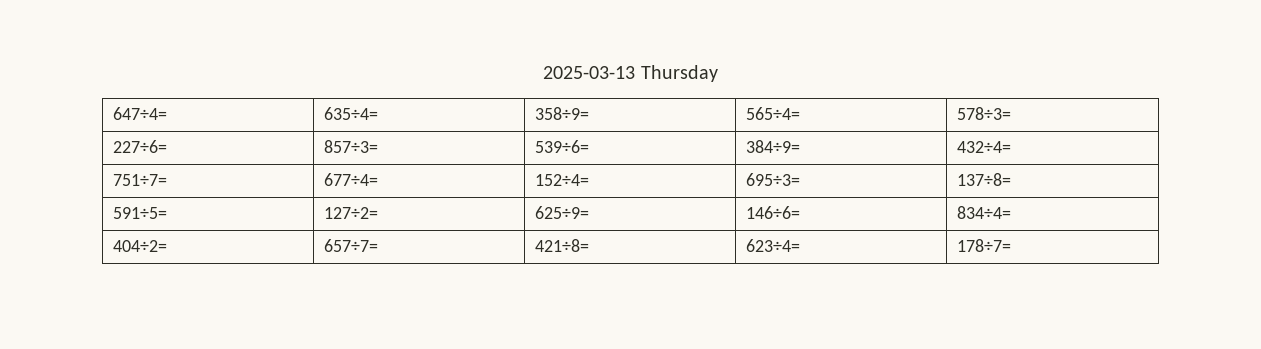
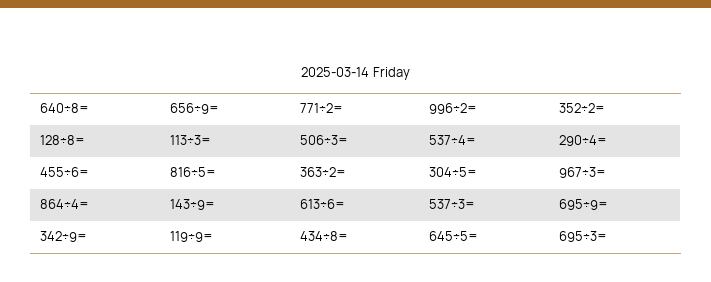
- 2025-03-13 Thursday
- 647÷4= | 635÷4= | 358÷9= | 565÷4= | 578÷3=
- 227÷6= | 857÷3= | 539÷6= | 384÷9= | 432÷4=
- 751÷7= | 677÷4= | 152÷4= | 695÷3= | 137÷8=
- 591÷5= | 127÷2= | 625÷9= | 146÷6= | 834÷4=
- 404÷2= | 657÷7= | 421÷8= | 623÷4= | 178÷7=
+ 2025-03-14 Friday
+ 640÷8= | 656÷9= | 771÷2= | 996÷2= | 352÷2=
+ 128÷8= | 113÷3= | 506÷3= | 537÷4= | 290÷4=
+ 455÷6= | 816÷5= | 363÷2= | 304÷5= | 967÷3=
+ 864÷4= | 143÷9= | 613÷6= | 537÷3= | 695÷9=
+ 342÷9= | 119÷9= | 434÷8= | 645÷5= | 695÷3=

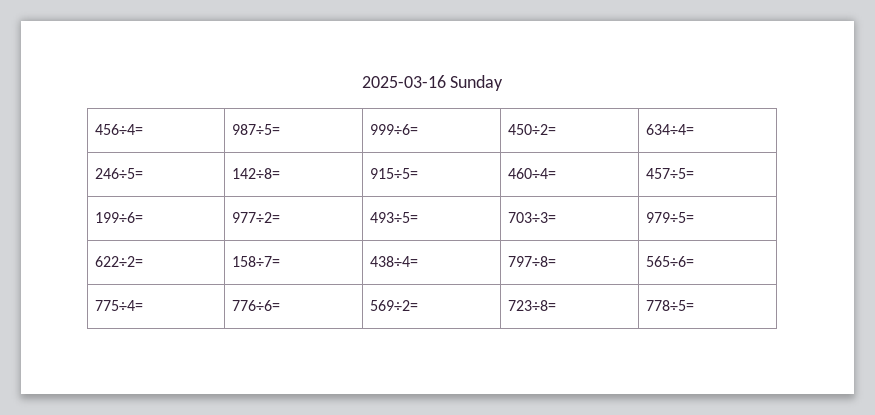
- 2025-03-14 Friday
- 640÷8= | 656÷9= | 771÷2= | 996÷2= | 352÷2=
- 128÷8= | 113÷3= | 506÷3= | 537÷4= | 290÷4=
- 455÷6= | 816÷5= | 363÷2= | 304÷5= | 967÷3=
- 864÷4= | 143÷9= | 613÷6= | 537÷3= | 695÷9=
- 342÷9= | 119÷9= | 434÷8= | 645÷5= | 695÷3=
+ 2025-03-16 Sunday
+ 456÷4= | 987÷5= | 999÷6= | 450÷2= | 634÷4=
+ 246÷5= | 142÷8= | 915÷5= | 460÷4= | 457÷5=
+ 199÷6= | 977÷2= | 493÷5= | 703÷3= | 979÷5=
+ 622÷2= | 158÷7= | 438÷4= | 797÷8= | 565÷6=
+ 775÷4= | 776÷6= | 569÷2= | 723÷8= | 778÷5=

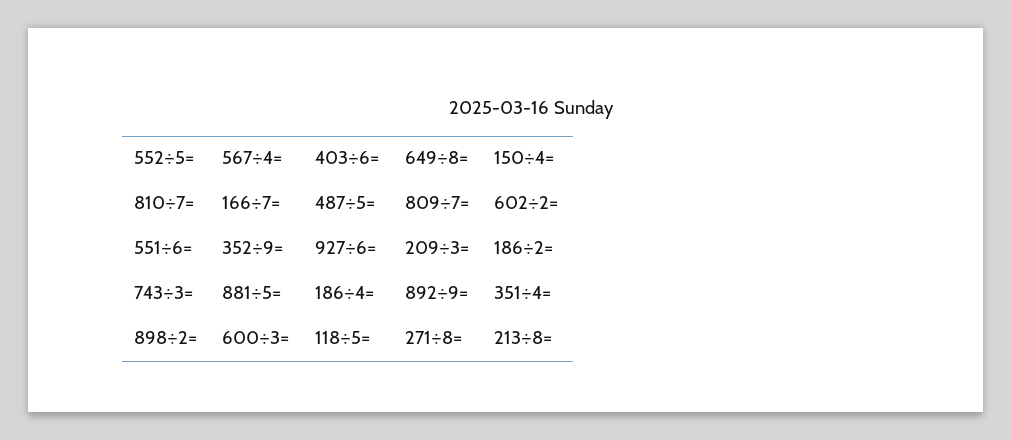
- 456÷4= | 987÷5= | 999÷6= | 450÷2= | 634÷4=
- 246÷5= | 142÷8= | 915÷5= | 460÷4= | 457÷5=
- 199÷6= | 977÷2= | 493÷5= | 703÷3= | 979÷5=
- 622÷2= | 158÷7= | 438÷4= | 797÷8= | 565÷6=
- 775÷4= | 776÷6= | 569÷2= | 723÷8= | 778÷5=
+ 552÷5= | 567÷4= | 403÷6= | 649÷8= | 150÷4=
+ 810÷7= | 166÷7= | 487÷5= | 809÷7= | 602÷2=
+ 551÷6= | 352÷9= | 927÷6= | 209÷3= | 186÷2=
+ 743÷3= | 881÷5= | 186÷4= | 892÷9= | 351÷4=
+ 898÷2= | 600÷3= | 118÷5= | 271÷8= | 213÷8=

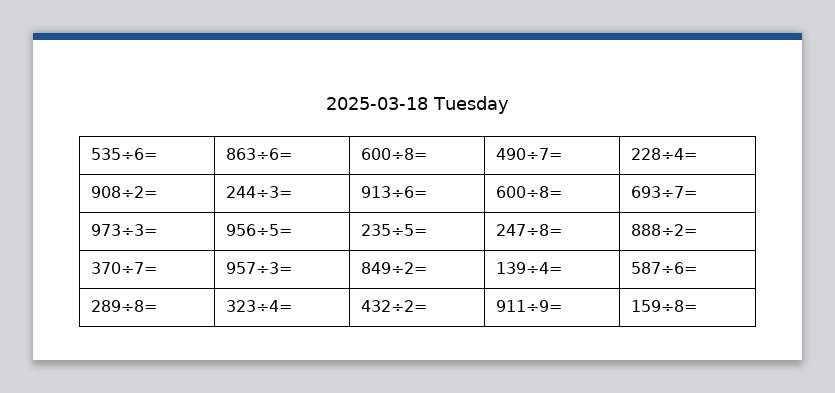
- 2025-03-16 Sunday
- 552÷5= | 567÷4= | 403÷6= | 649÷8= | 150÷4=
- 810÷7= | 166÷7= | 487÷5= | 809÷7= | 602÷2=
- 551÷6= | 352÷9= | 927÷6= | 209÷3= | 186÷2=
- 743÷3= | 881÷5= | 186÷4= | 892÷9= | 351÷4=
- 898÷2= | 600÷3= | 118÷5= | 271÷8= | 213÷8=
+ 2025-03-18 Tuesday
+ 535÷6= | 863÷6= | 600÷8= | 490÷7= | 228÷4=
+ 908÷2= | 244÷3= | 913÷6= | 600÷8= | 693÷7=
+ 973÷3= | 956÷5= | 235÷5= | 247÷8= | 888÷2=
+ 370÷7= | 957÷3= | 849÷2= | 139÷4= | 587÷6=
+ 289÷8= | 323÷4= | 432÷2= | 911÷9= | 159÷8=

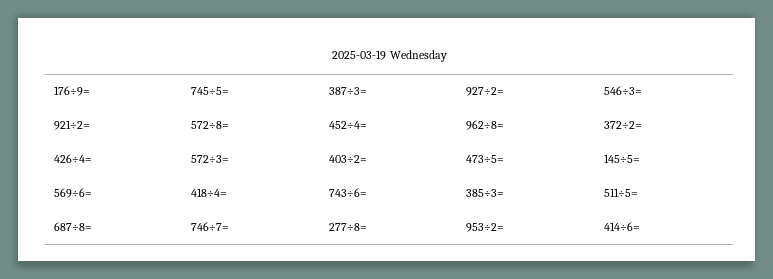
- 2025-03-18 Tuesday
- 535÷6= | 863÷6= | 600÷8= | 490÷7= | 228÷4=
- 908÷2= | 244÷3= | 913÷6= | 600÷8= | 693÷7=
- 973÷3= | 956÷5= | 235÷5= | 247÷8= | 888÷2=
- 370÷7= | 957÷3= | 849÷2= | 139÷4= | 587÷6=
- 289÷8= | 323÷4= | 432÷2= | 911÷9= | 159÷8=
+ 2025-03-19 Wednesday
+ 176÷9= | 745÷5= | 387÷3= | 927÷2= | 546÷3=
+ 921÷2= | 572÷8= | 452÷4= | 962÷8= | 372÷2=
+ 426÷4= | 572÷3= | 403÷2= | 473÷5= | 145÷5=
+ 569÷6= | 418÷4= | 743÷6= | 385÷3= | 511÷5=
+ 687÷8= | 746÷7= | 277÷8= | 953÷2= | 414÷6=

